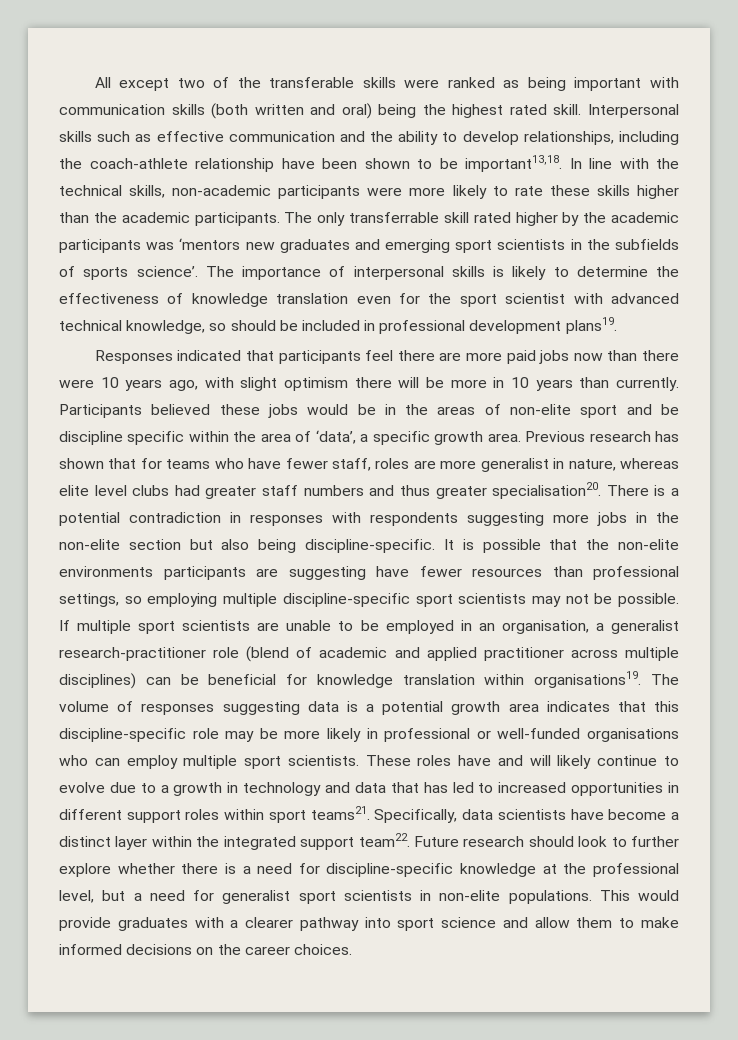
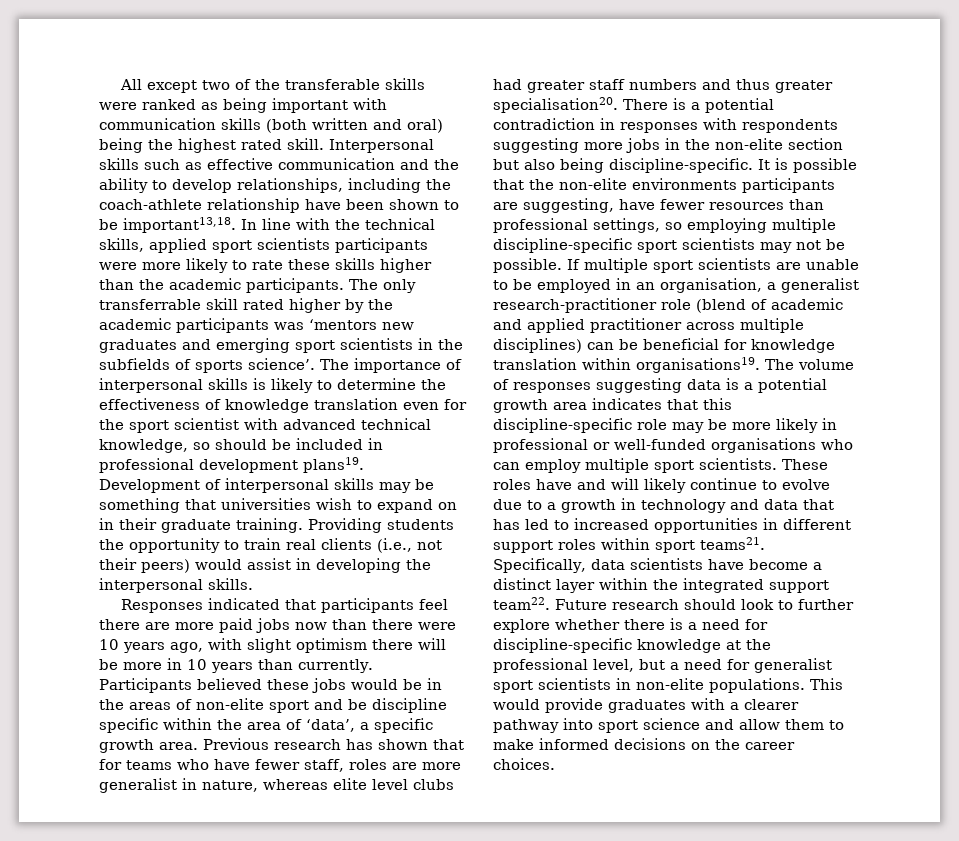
- In line with the technical skills, non-academic participants were more likely to rate these skills higher than the academic participants.
+ In line with the technical skills, applied sport scientists participants were more likely to rate these skills higher than the academic participants.
+ Development of interpersonal skills may be something that universities wish to expand on in their graduate training. Providing students the opportunity to train real clients (i.e., not their peers) would assist in developing the interpersonal skills.
- It is possible that the non-elite environments participants are suggesting have fewer resources than professional settings, so employing multiple discipline-specific sport scientists may not be possible.
+ It is possible that the non-elite environments participants are suggesting, have fewer resources than professional settings, so employing multiple discipline-specific sport scientists may not be possible.

